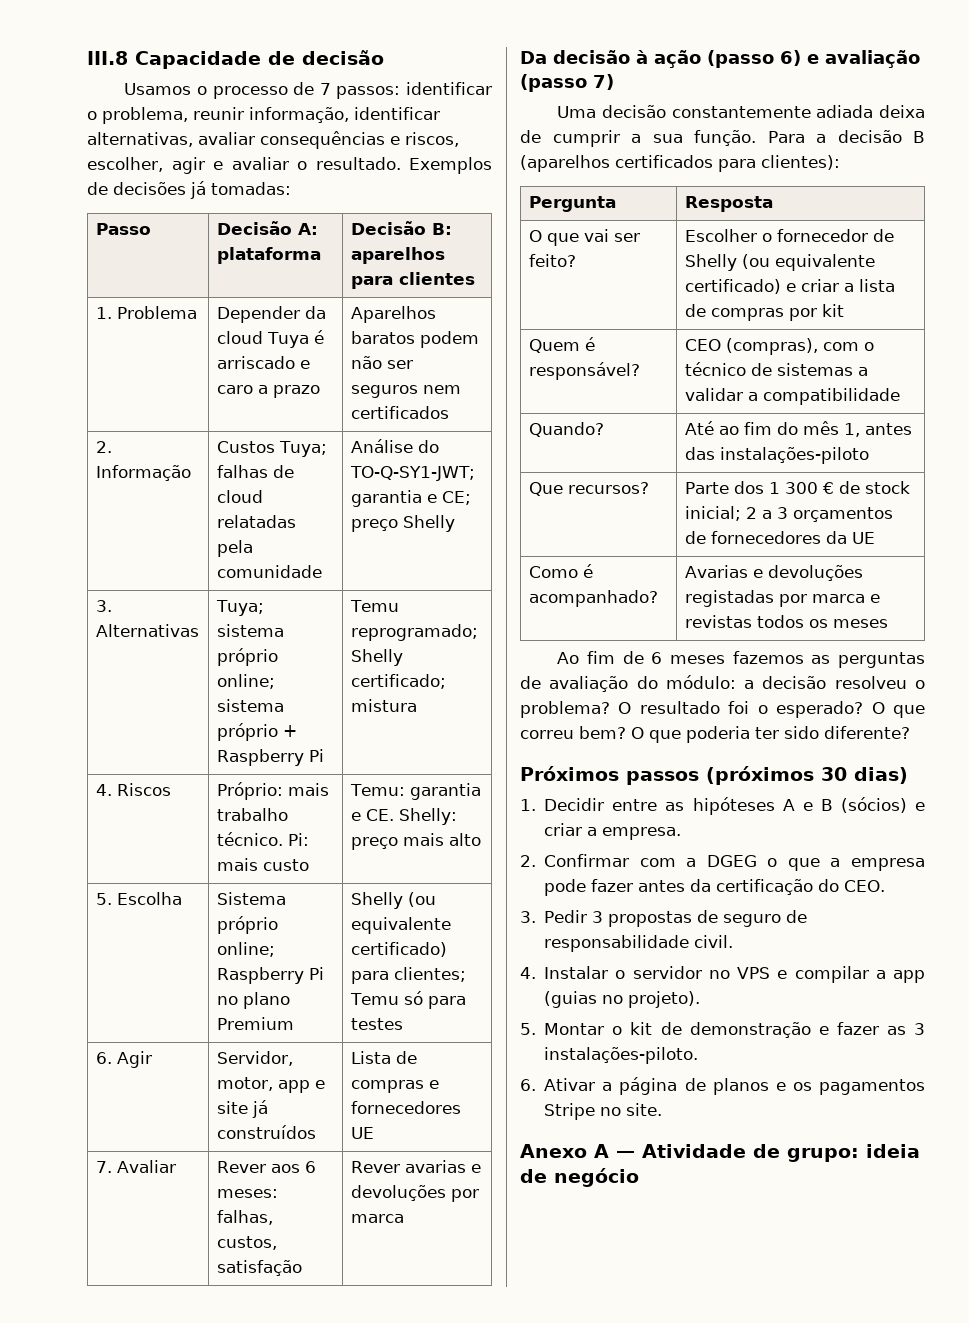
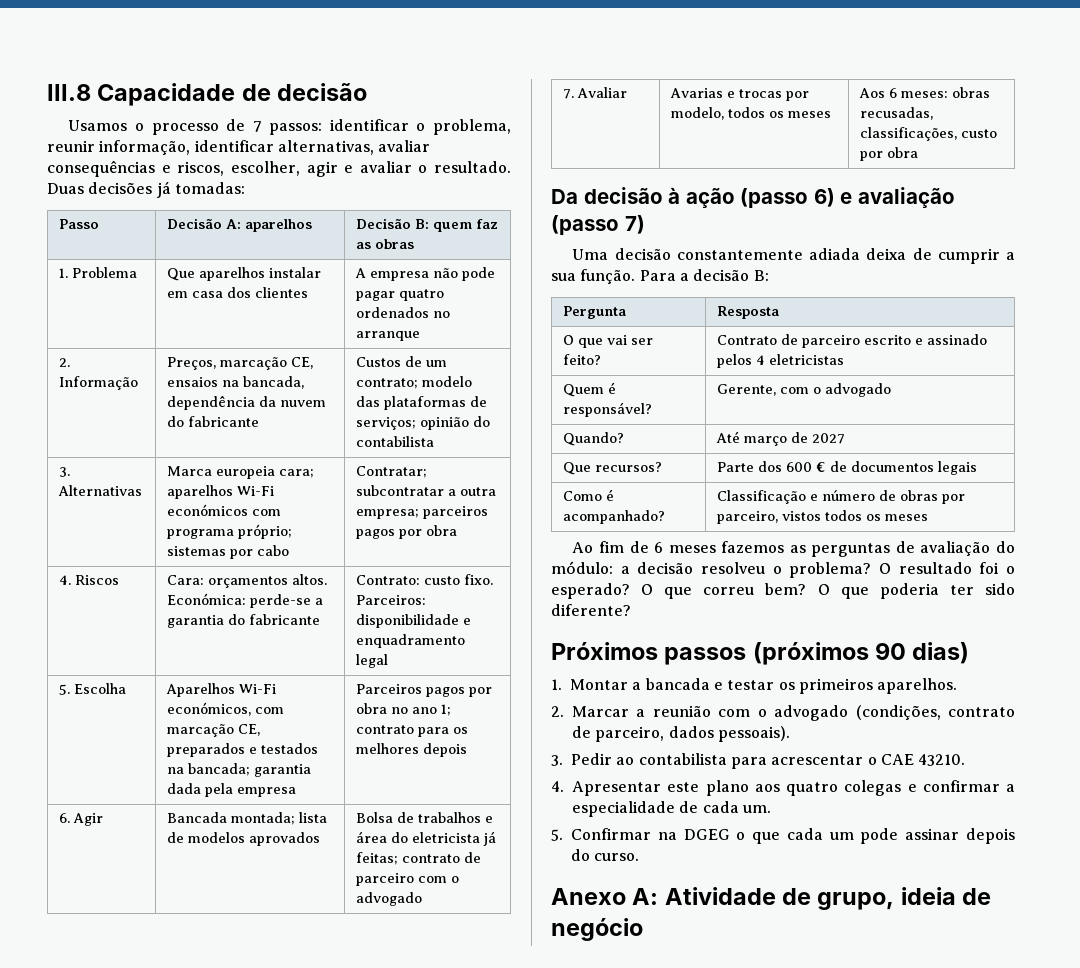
- Exemplos de decisões já tomadas:
+ Duas decisões já tomadas:
- Passo | Decisão A: plataforma | Decisão B: aparelhos para clientes
- 1. Problema | Depender da cloud Tuya é arriscado e caro a prazo | Aparelhos baratos podem não ser seguros nem certificados
- 2. Informação | Custos Tuya; falhas de cloud relatadas pela comunidade | Análise do TO-Q-SY1-JWT; garantia e CE; preço Shelly
- 3. Alternativas | Tuya; sistema próprio online; sistema próprio + Raspberry Pi | Temu reprogramado; Shelly certificado; mistura
- 4. Riscos | Próprio: mais trabalho técnico. Pi: mais custo | Temu: garantia e CE. Shelly: preço mais alto
- 5. Escolha | Sistema próprio online; Raspberry Pi no plano Premium | Shelly (ou equivalente certificado) para clientes; Temu só para testes
- 6. Agir | Servidor, motor, app e site já construídos | Lista de compras e fornecedores UE
- 7. Avaliar | Rever aos 6 meses: falhas, custos, satisfação | Rever avarias e devoluções por marca
+ Passo | Decisão A: aparelhos | Decisão B: quem faz as obras
+ 1. Problema | Que aparelhos instalar em casa dos clientes | A empresa não pode pagar quatro ordenados no arranque
+ 2. Informação | Preços, marcação CE, ensaios na bancada, dependência da nuvem do fabricante | Custos de um contrato; modelo das plataformas de serviços; opinião do contabilista
+ 3. Alternativas | Marca europeia cara; aparelhos Wi-Fi económicos com programa próprio; sistemas por cabo | Contratar; subcontratar a outra empresa; parceiros pagos por obra
+ 4. Riscos | Cara: orçamentos altos. Económica: perde-se a garantia do fabricante | Contrato: custo fixo. Parceiros: disponibilidade e enquadramento legal
+ 5. Escolha | Aparelhos Wi-Fi económicos, com marcação CE, preparados e testados na bancada; garantia dada pela empresa | Parceiros pagos por obra no ano 1; contrato para os melhores depois
+ 6. Agir | Bancada montada; lista de modelos aprovados | Bolsa de trabalhos e área do eletricista já feitas; contrato de parceiro com o advogado
+ 7. Avaliar | Avarias e trocas por modelo, todos os meses | Aos 6 meses: obras recusadas, classificações, custo por obra
- Para a decisão B (aparelhos certificados para clientes):
+ Para a decisão B:
- O que vai ser feito? | Escolher o fornecedor de Shelly (ou equivalente certificado) e criar a lista de compras por kit
- Quem é responsável? | CEO (compras), com o técnico de sistemas a validar a compatibilidade
- Quando? | Até ao fim do mês 1, antes das instalações-piloto
- Que recursos? | Parte dos 1 300 € de stock inicial; 2 a 3 orçamentos de fornecedores da UE
- Como é acompanhado? | Avarias e devoluções registadas por marca e revistas todos os meses
+ O que vai ser feito? | Contrato de parceiro escrito e assinado pelos 4 eletricistas
+ Quem é responsável? | Gerente, com o advogado
+ Quando? | Até março de 2027
+ Que recursos? | Parte dos 600 € de documentos legais
+ Como é acompanhado? | Classificação e número de obras por parceiro, vistos todos os meses
- Próximos passos (próximos 30 dias)
+ Próximos passos (próximos 90 dias)
- 1. Decidir entre as hipóteses A e B (sócios) e criar a empresa.
- 2. Confirmar com a DGEG o que a empresa pode fazer antes da certificação do CEO.
- 3. Pedir 3 propostas de seguro de responsabilidade civil.
- 4. Instalar o servidor no VPS e compilar a app (guias no projeto).
- 5. Montar o kit de demonstração e fazer as 3 instalações-piloto.
- 6. Ativar a página de planos e os pagamentos Stripe no site.
+ 1. Montar a bancada e testar os primeiros aparelhos.
+ 2. Marcar a reunião com o advogado (condições, contrato de parceiro, dados pessoais).
+ 3. Pedir ao contabilista para acrescentar o CAE 43210.
+ 4. Apresentar este plano aos quatro colegas e confirmar a especialidade de cada um.
+ 5. Confirmar na DGEG o que cada um pode assinar depois do curso.
- Anexo A — Atividade de grupo: ideia de negócio
+ Anexo A: Atividade de grupo, ideia de negócio

